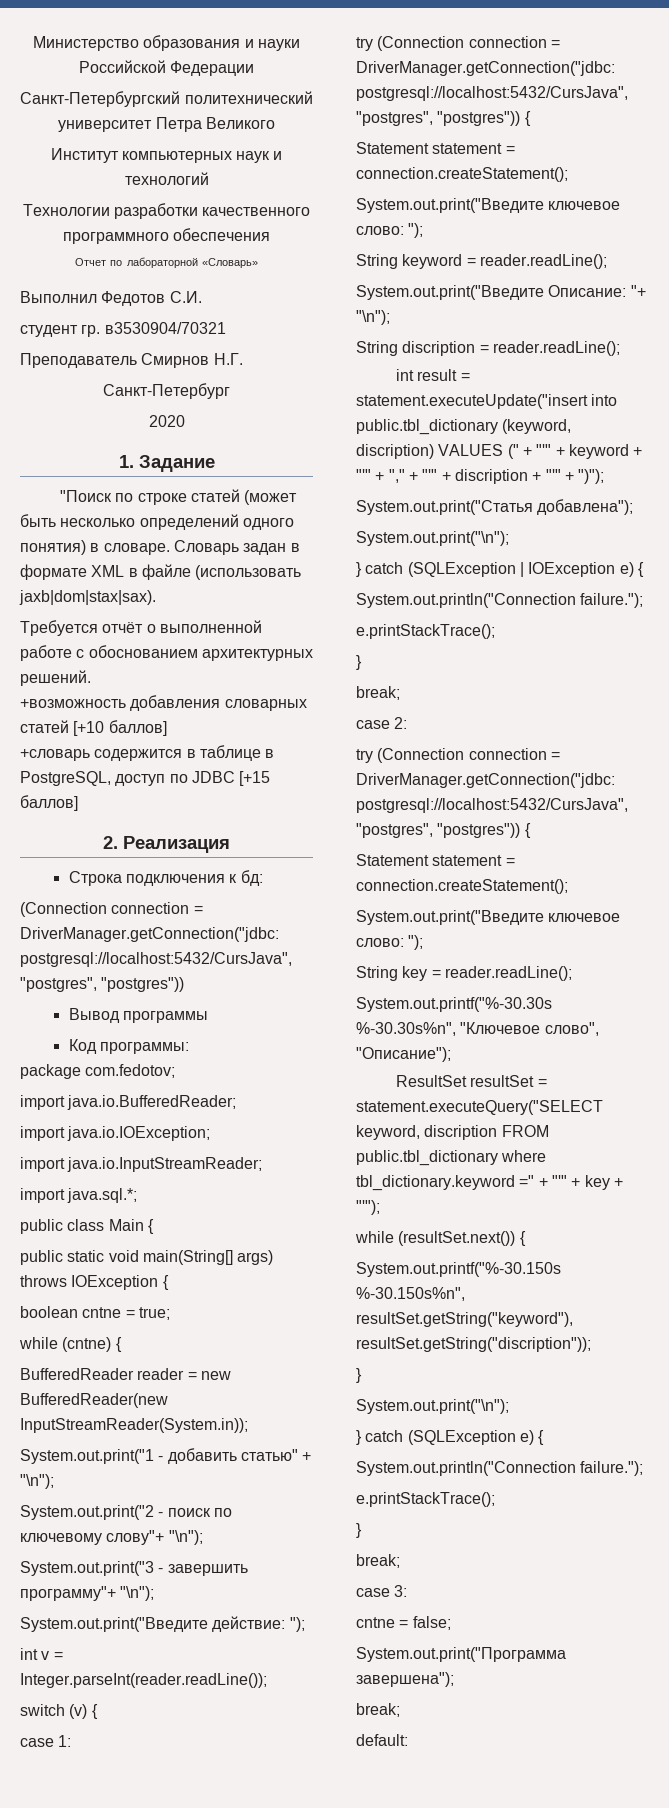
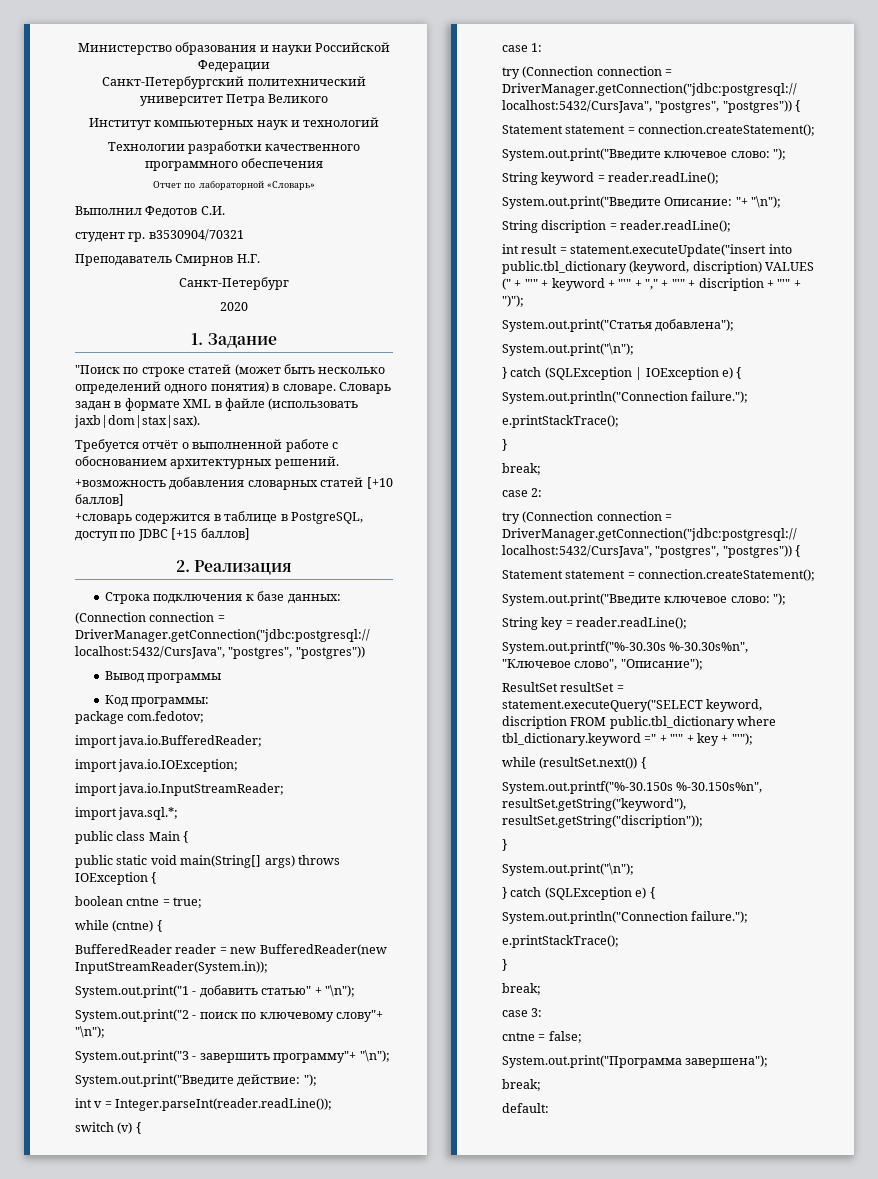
- Строка подключения к бд:
+ Строка подключения к базе данных:

